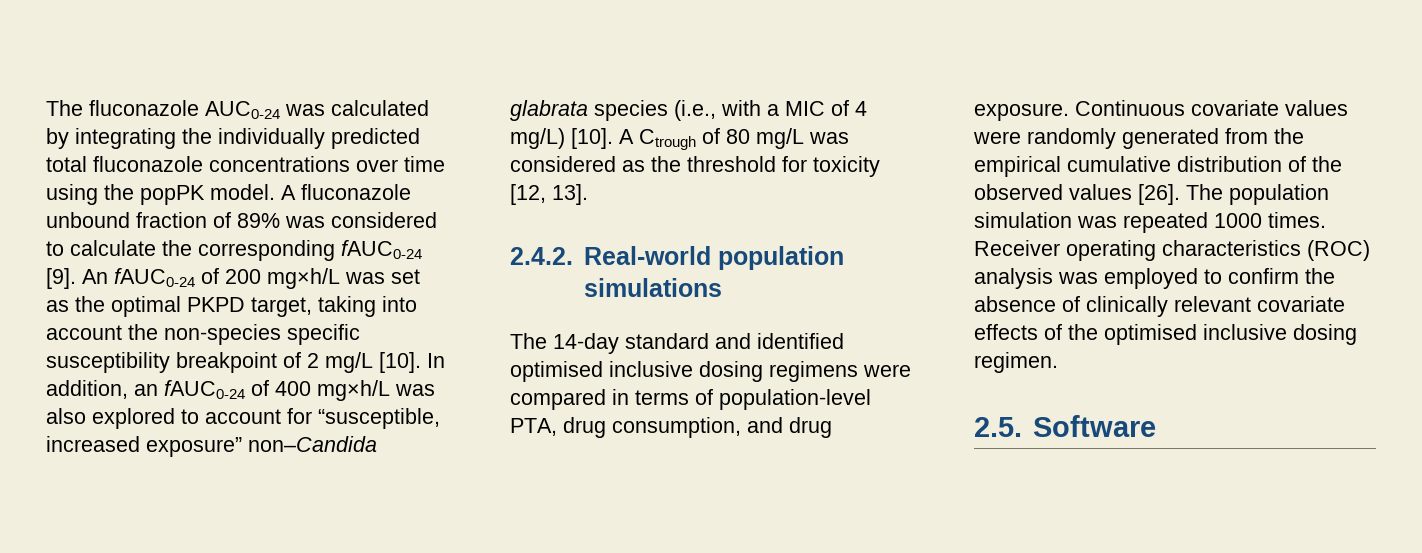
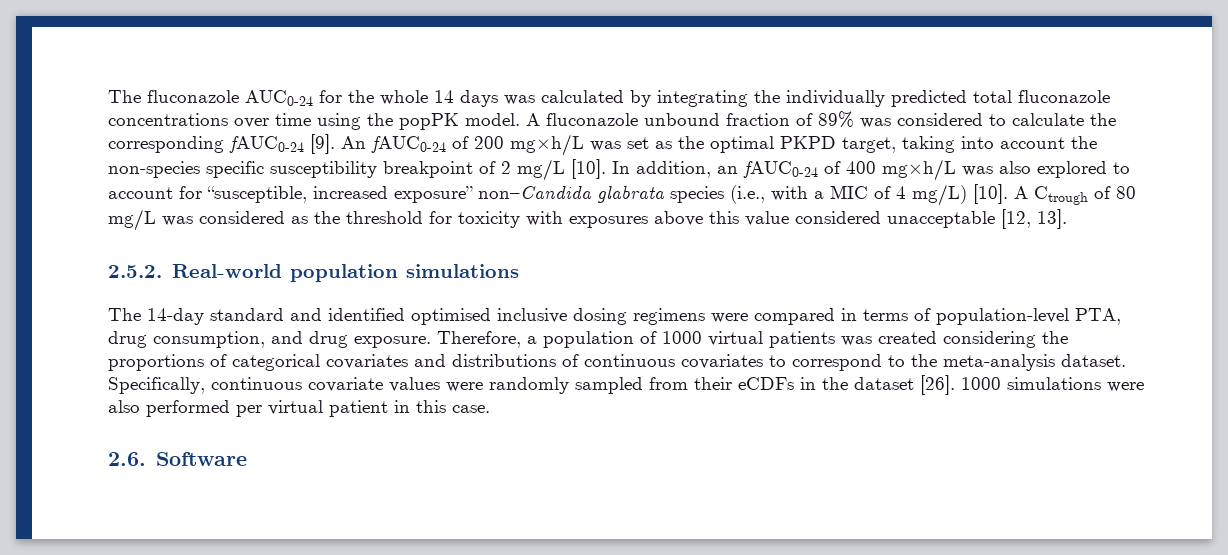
- The fluconazole AUC0-24 was calculated by integrating the individually predicted total fluconazole concentrations over time using the popPK model.
+ The fluconazole AUC0-24 for the whole 14 days was calculated by integrating the individually predicted total fluconazole concentrations over time using the popPK model.
- A Ctrough of 80 mg/L was considered as the threshold for toxicity [12, 13].
+ A Ctrough of 80 mg/L was considered as the threshold for toxicity with exposures above this value considered unacceptable [12, 13].
- 2.4.2. Real-world population simulations
+ 2.5.2. Real-world population simulations
- Continuous covariate values were randomly generated from the empirical cumulative distribution of the observed values [26]. The population simulation was repeated 1000 times. Receiver operating characteristics (ROC) analysis was employed to confirm the absence of clinically relevant covariate effects of the optimised inclusive dosing regimen.
- 2.5. Software
+ Therefore, a population of 1000 virtual patients was created considering the proportions of categorical covariates and distributions of continuous covariates to correspond to the meta-analysis dataset. Specifically, continuous covariate values were randomly sampled from their eCDFs in the dataset [26]. 1000 simulations were also performed per virtual patient in this case.
+ 2.6. Software

